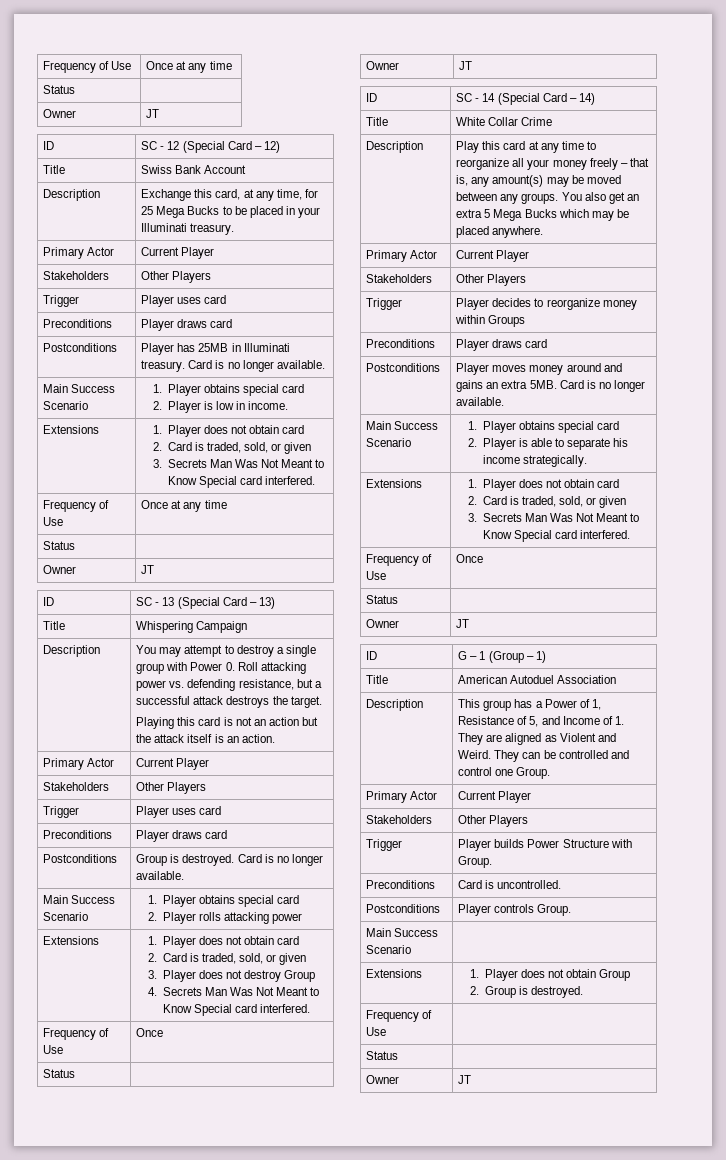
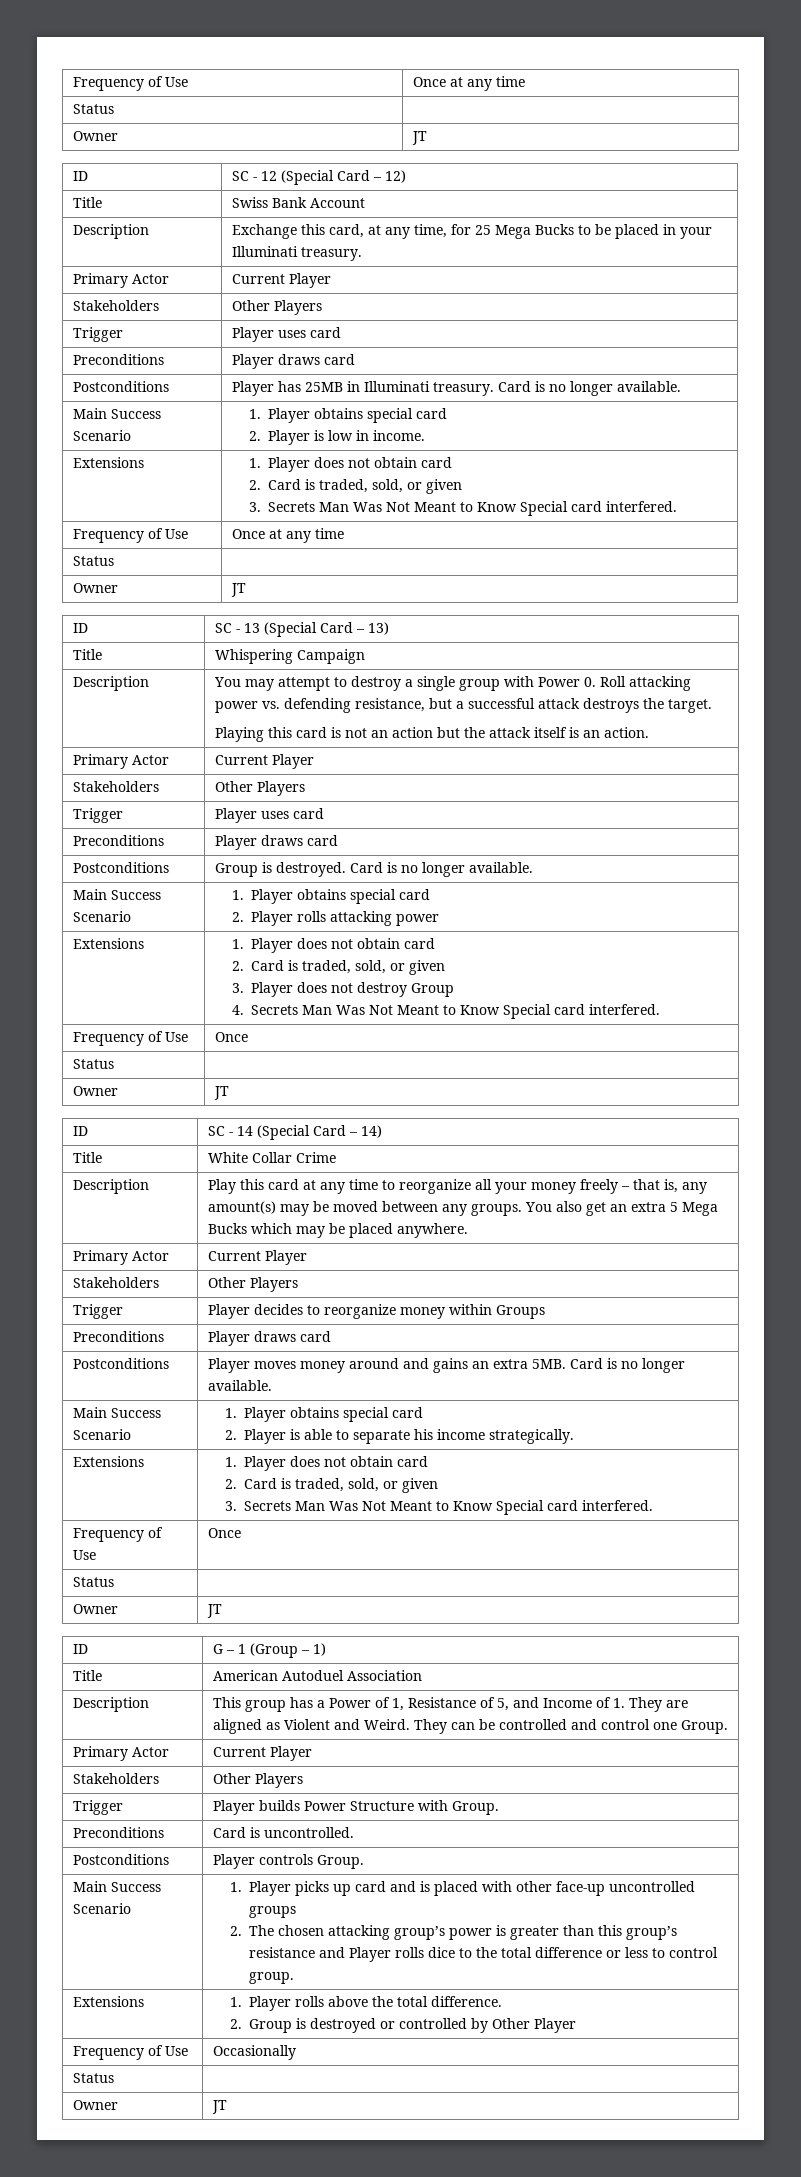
- Extensions | 1. Player does not obtain Group
- 2. Group is destroyed.
- Frequency of Use |
+ 1. Player picks up card and is placed with other face-up uncontrolled groups
+ 2. The chosen attacking group’s power is greater than this group’s resistance and Player rolls dice to the total difference or less to control group.
+ Extensions | 1. Player rolls above the total difference.
+ 2. Group is destroyed or controlled by Other Player
+ Frequency of Use | Occasionally

